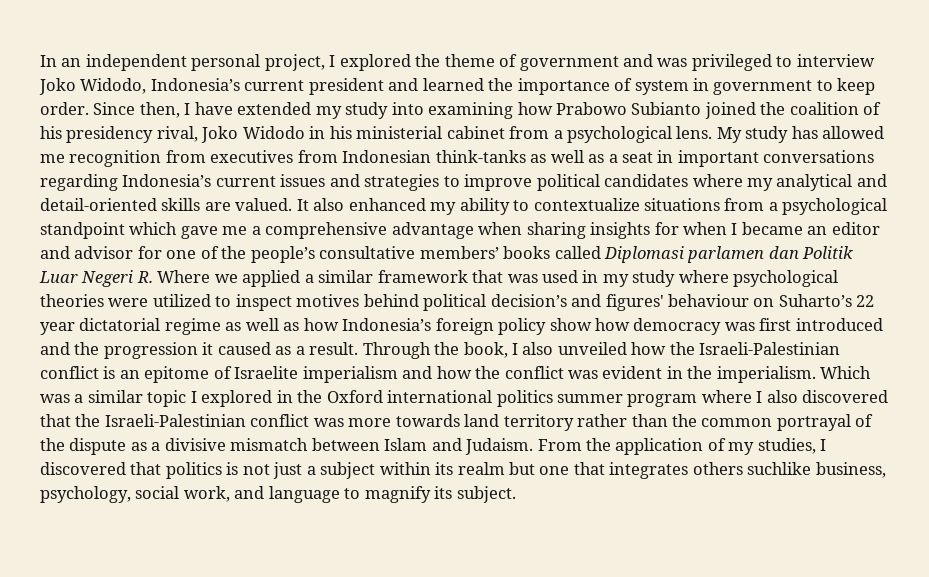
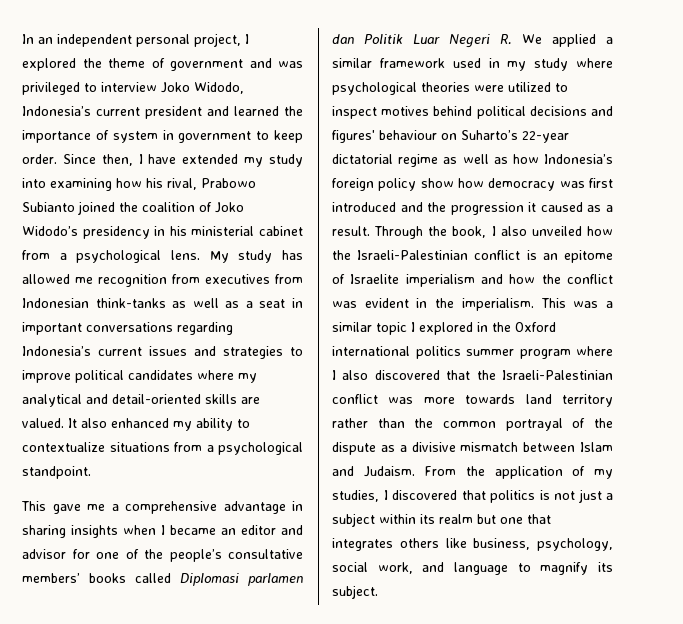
- Since then, I have extended my study into examining how Prabowo Subianto joined the coalition of his presidency rival, Joko Widodo in his ministerial cabinet from a psychological lens.
+ Since then, I have extended my study into examining how his rival, Prabowo Subianto joined the coalition of Joko Widodo’s presidency in his ministerial cabinet from a psychological lens.
- It also enhanced my ability to contextualize situations from a psychological standpoint which gave me a comprehensive advantage when sharing insights for when I became an editor and advisor for one of the people’s consultative members’ books called Diplomasi parlamen dan Politik Luar Negeri R. Where we applied a similar framework that was used in my study where psychological theories were utilized to inspect motives behind political decision’s and figures' behaviour on Suharto’s 22 year dictatorial regime as well as how Indonesia’s foreign policy show how democracy was first introduced and the progression it caused as a result.
+ It also enhanced my ability to contextualize situations from a psychological standpoint.
+ This gave me a comprehensive advantage in sharing insights when I became an editor and advisor for one of the people’s consultative members’ books called Diplomasi parlamen dan Politik Luar Negeri R. We applied a similar framework used in my study where psychological theories were utilized to inspect motives behind political decisions and figures' behaviour on Suharto’s 22-year dictatorial regime as well as how Indonesia’s foreign policy show how democracy was first introduced and the progression it caused as a result.
- Which was a similar topic I explored in the Oxford international politics summer program where I also discovered that the Israeli-Palestinian conflict was more towards land territory rather than the common portrayal of the dispute as a divisive mismatch between Islam and Judaism.
+ This was a similar topic I explored in the Oxford international politics summer program where I also discovered that the Israeli-Palestinian conflict was more towards land territory rather than the common portrayal of the dispute as a divisive mismatch between Islam and Judaism.
- From the application of my studies, I discovered that politics is not just a subject within its realm but one that integrates others suchlike business, psychology, social work, and language to magnify its subject.
+ From the application of my studies, I discovered that politics is not just a subject within its realm but one that integrates others like business, psychology, social work, and language to magnify its subject.

